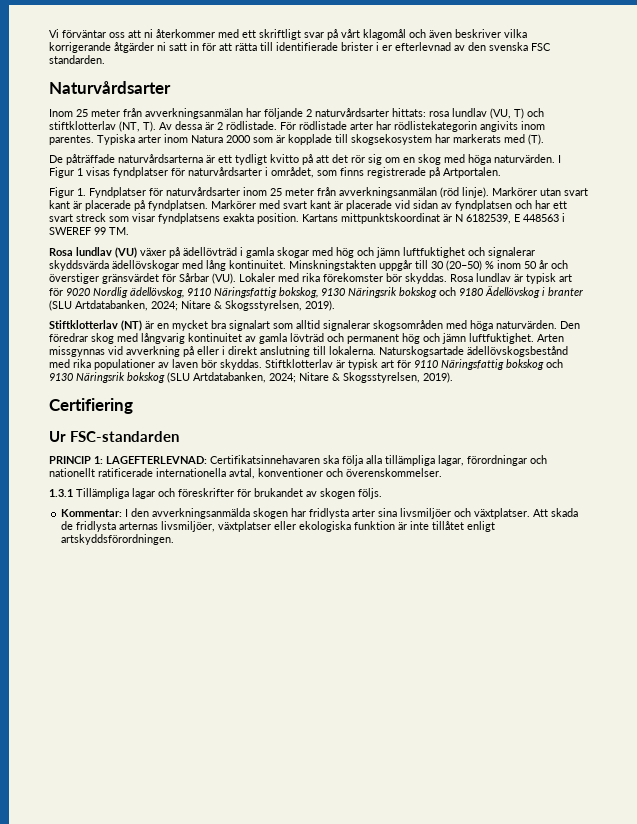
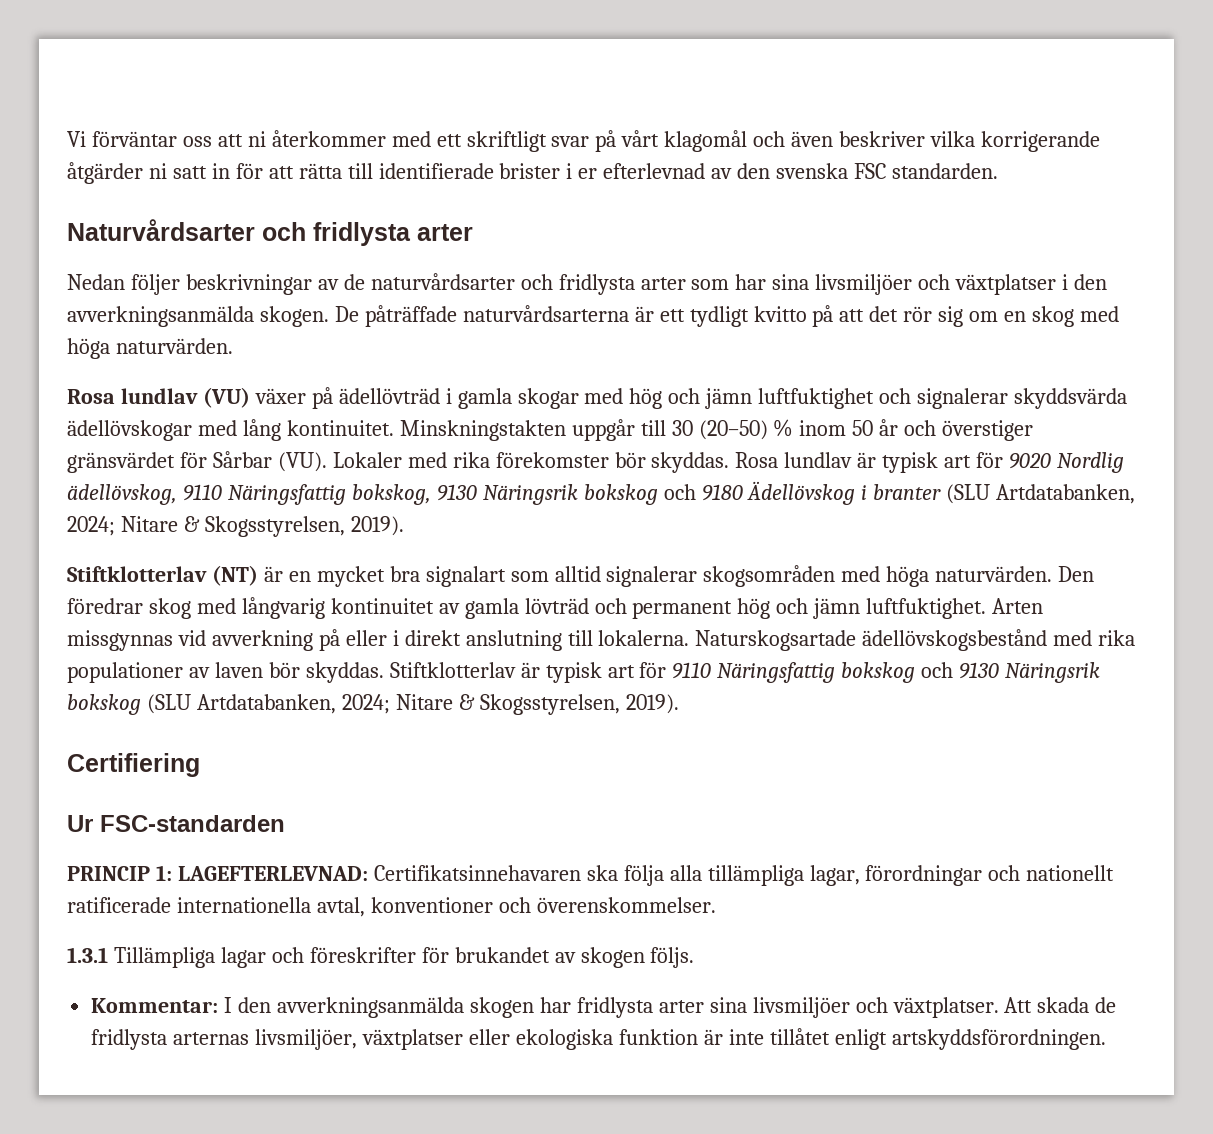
- Naturvårdsarter
- Inom 25 meter från avverkningsanmälan har följande 2 naturvårdsarter hittats: rosa lundlav (VU, T) och stiftklotterlav (NT, T). Av dessa är 2 rödlistade. För rödlistade arter har rödlistekategorin angivits inom parentes. Typiska arter inom Natura 2000 som är kopplade till skogsekosystem har markerats med (T).
- De påträffade naturvårdsarterna är ett tydligt kvitto på att det rör sig om en skog med höga naturvärden. I Figur 1 visas fyndplatser för naturvårdsarter i området, som finns registrerade på Artportalen.
- Figur 1. Fyndplatser för naturvårdsarter inom 25 meter från avverkningsanmälan (röd linje). Markörer utan svart kant är placerade på fyndplatsen. Markörer med svart kant är placerade vid sidan av fyndplatsen och har ett svart streck som visar fyndplatsens exakta position. Kartans mittpunktskoordinat är N 6182539, E 448563 i SWEREF 99 TM.
+ Naturvårdsarter och fridlysta arter
+ Nedan följer beskrivningar av de naturvårdsarter och fridlysta arter som har sina livsmiljöer och växtplatser i den avverkningsanmälda skogen. De påträffade naturvårdsarterna är ett tydligt kvitto på att det rör sig om en skog med höga naturvärden.

